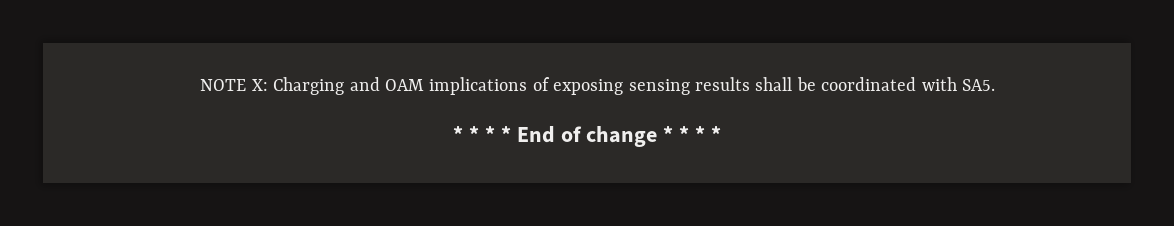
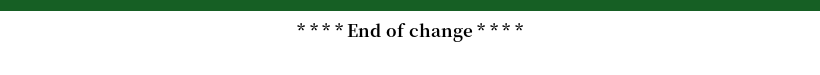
- NOTE X: Charging and OAM implications of exposing sensing results shall be coordinated with SA5.

